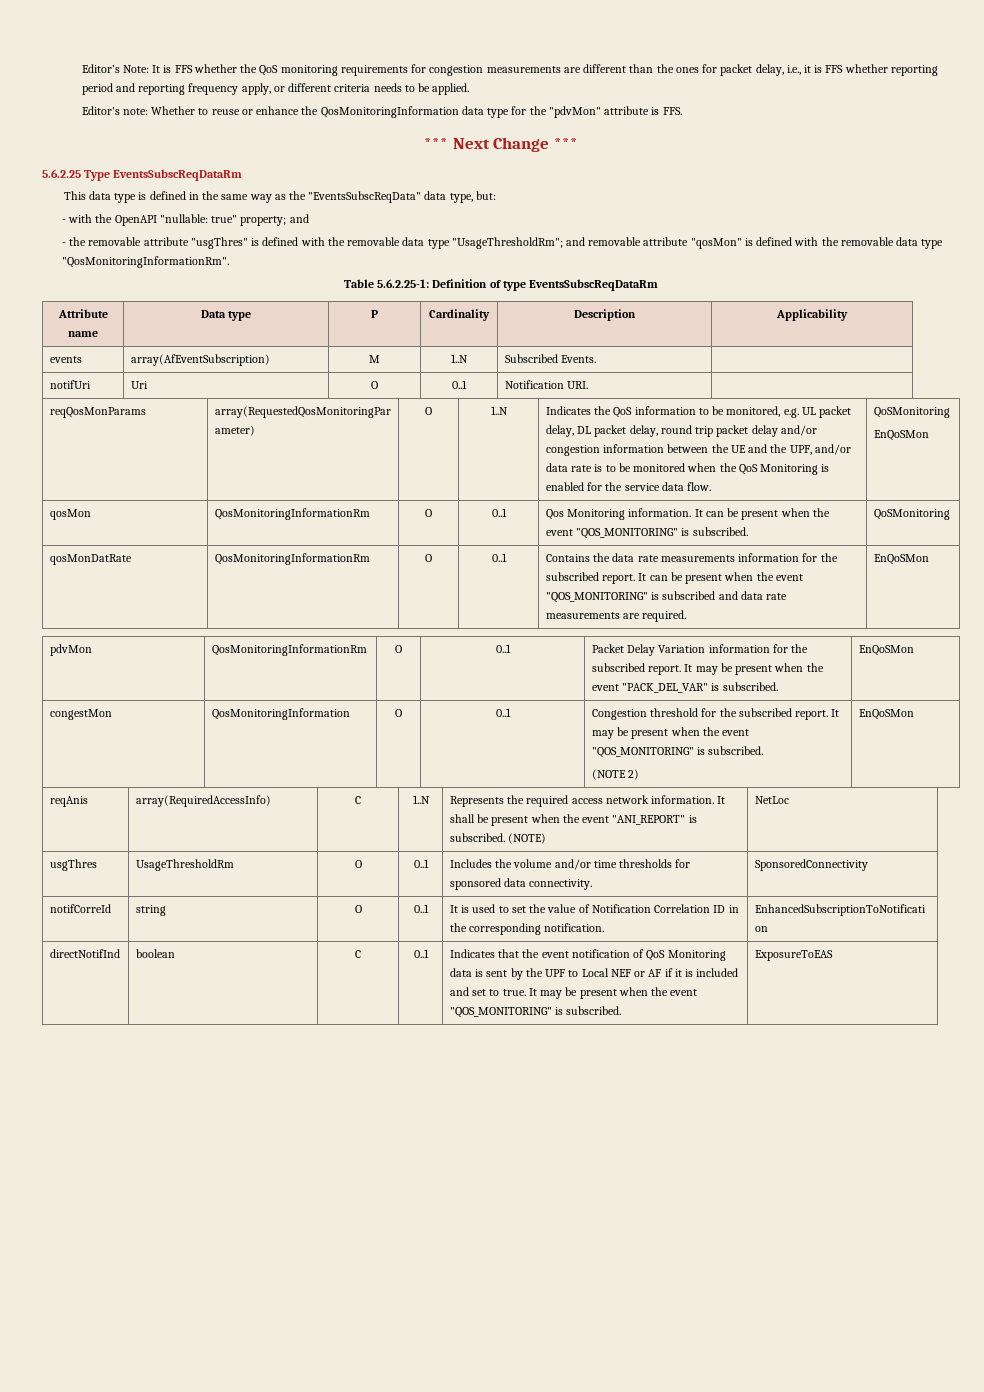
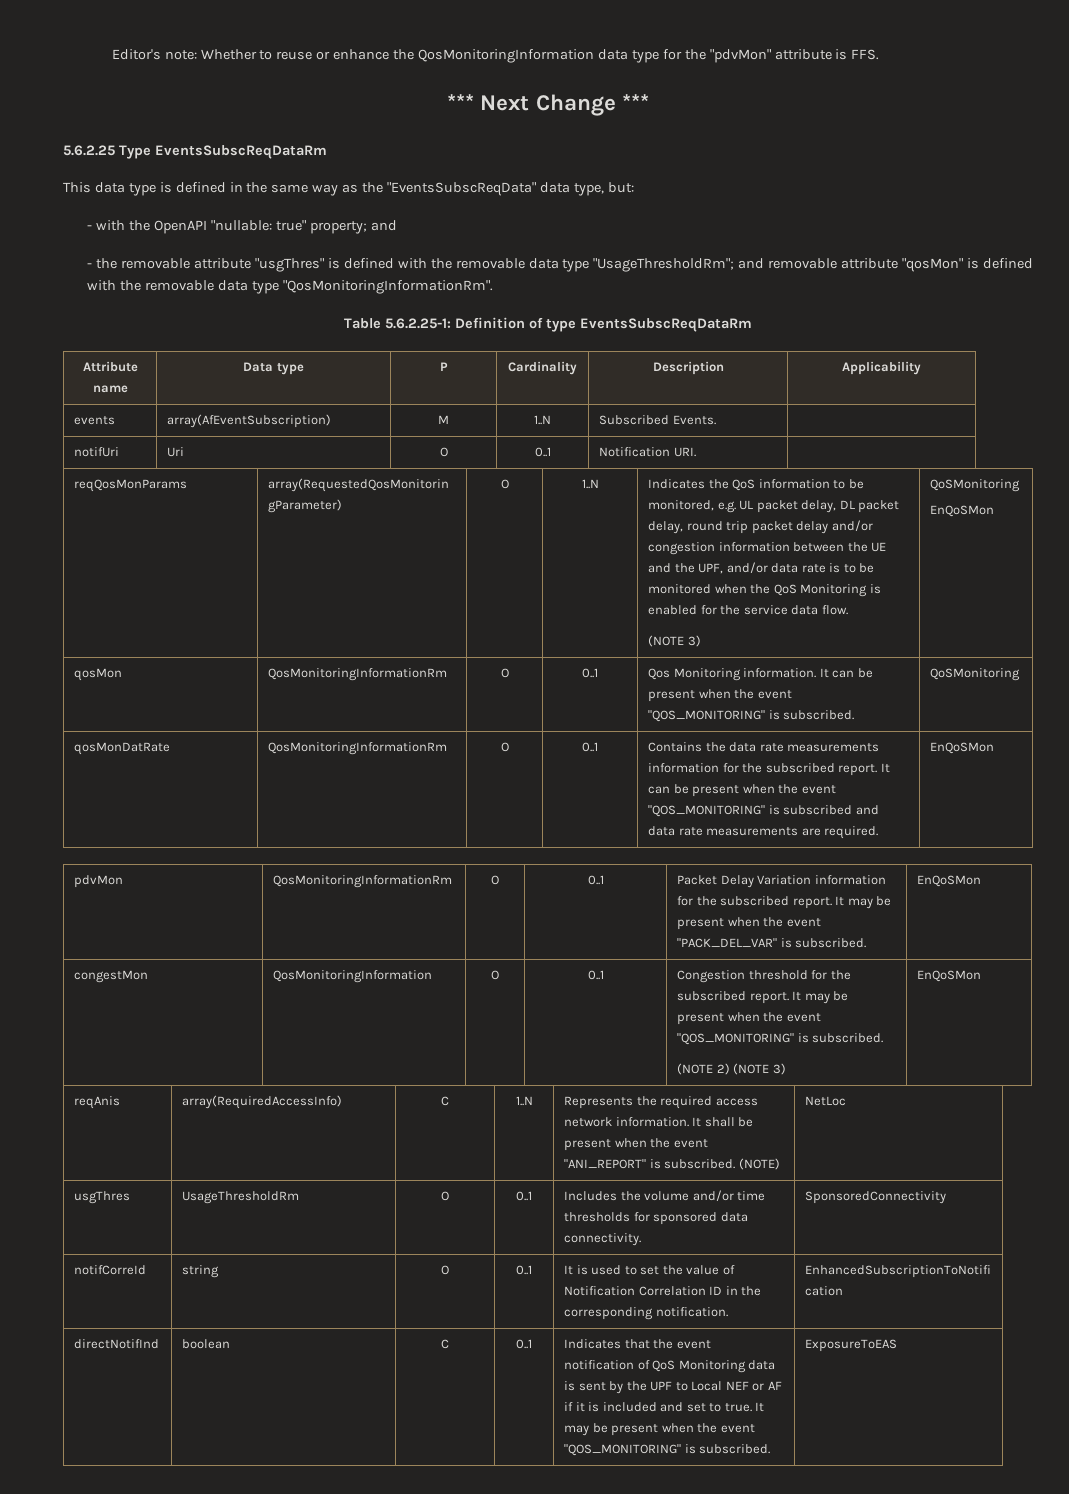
- Editor’s Note: It is FFS whether the QoS monitoring requirements for congestion measurements are different than the ones for packet delay, i.e., it is FFS whether reporting period and reporting frequency apply, or different criteria needs to be applied.
  Indicates the QoS information to be monitored, e.g. UL packet delay, DL packet delay, round trip packet delay and/or congestion information between the UE and the UPF, and/or data rate is to be monitored when the QoS Monitoring is enabled for the service data flow.
+ (NOTE 3)
  congestMon | QosMonitoringInformation | O | 0..1 | Congestion threshold for the subscribed report. It may be present when the event "QOS_MONITORING" is subscribed.
- (NOTE 2) | EnQoSMon
+ (NOTE 2) (NOTE 3) | EnQoSMon

